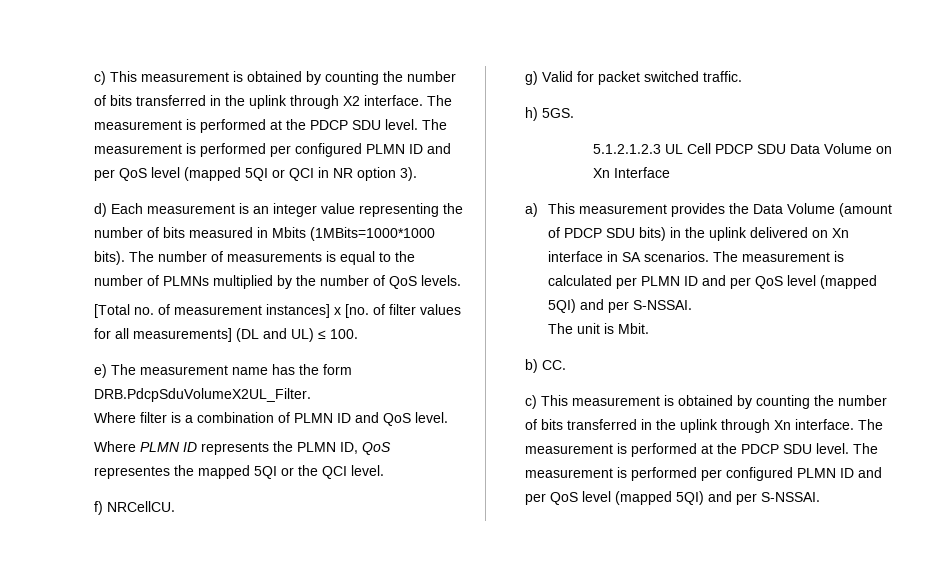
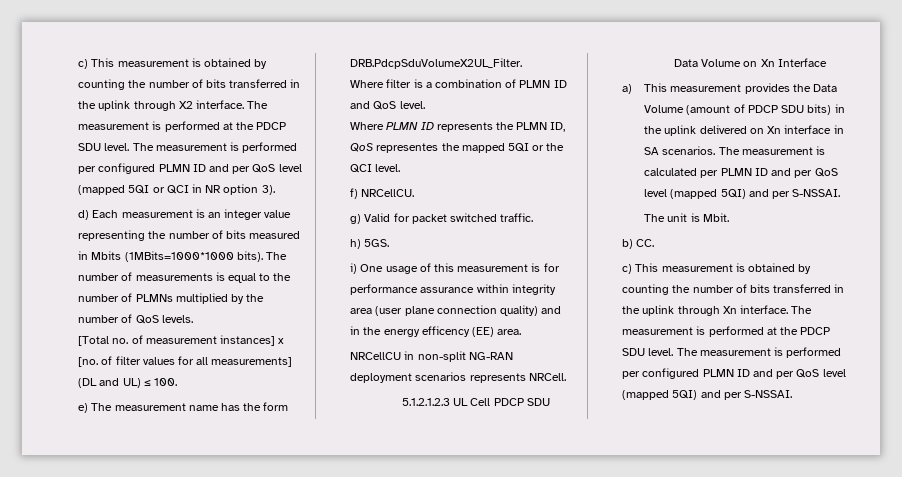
+ i) One usage of this measurement is for performance assurance within integrity area (user plane connection quality) and in the energy efficency (EE) area.
+ NRCellCU in non-split NG-RAN deployment scenarios represents NRCell.

